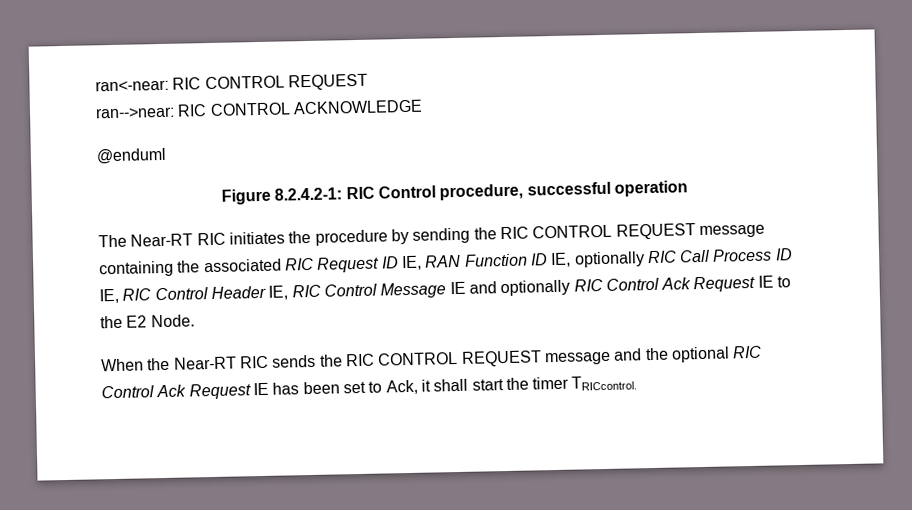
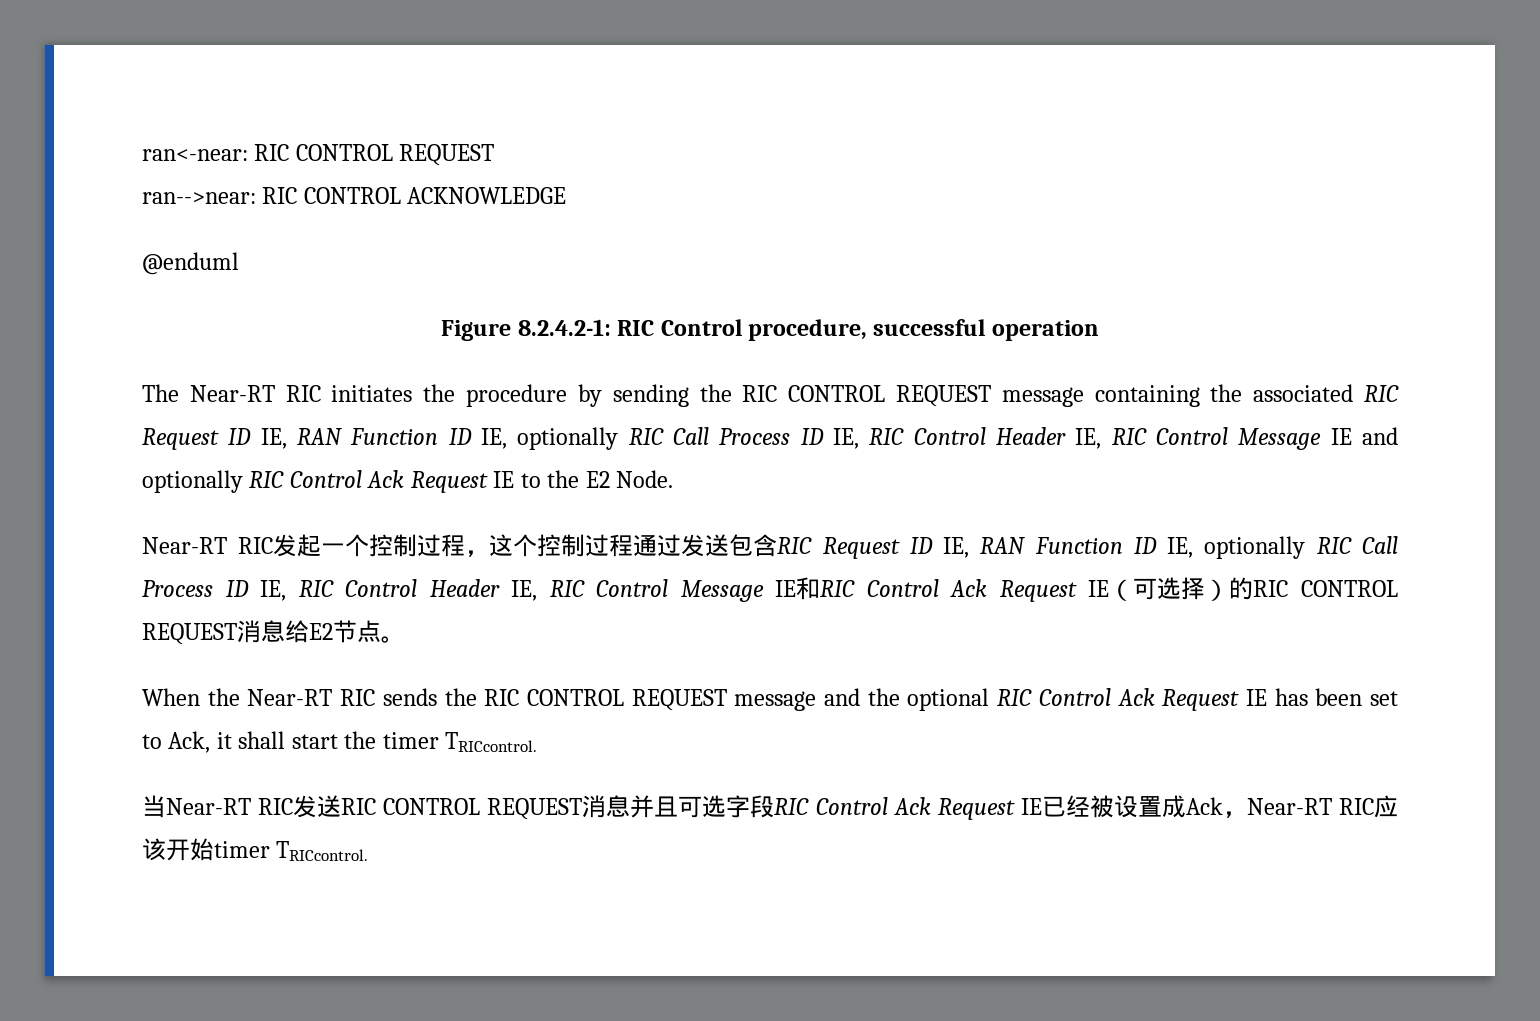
+ Near-RT RIC发起一个控制过程，这个控制过程通过发送包含RIC Request ID IE, RAN Function ID IE, optionally RIC Call Process ID IE, RIC Control Header IE, RIC Control Message IE和RIC Control Ack Request IE（可选择）的RIC CONTROL REQUEST消息给E2节点。
+ 当Near-RT RIC发送RIC CONTROL REQUEST消息并且可选字段RIC Control Ack Request IE已经被设置成Ack，Near-RT RIC应该开始timer TRICcontrol.

